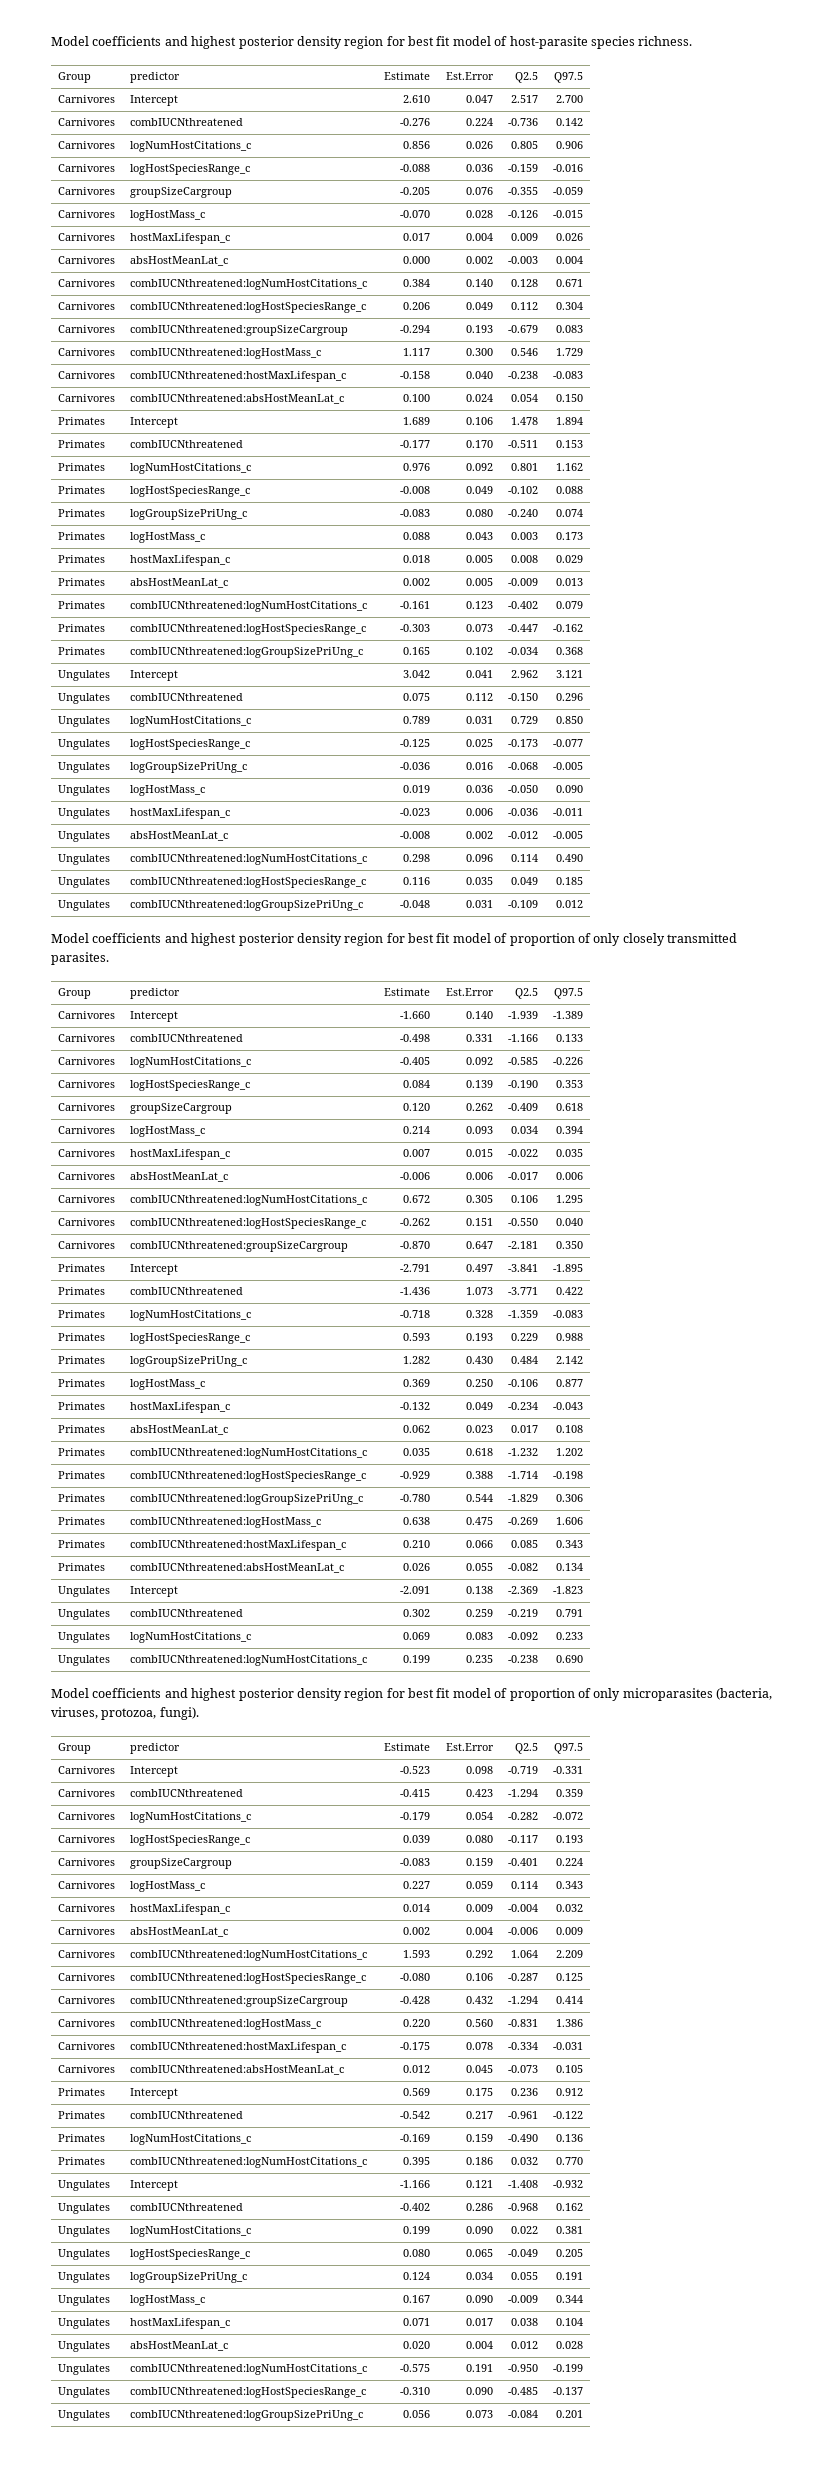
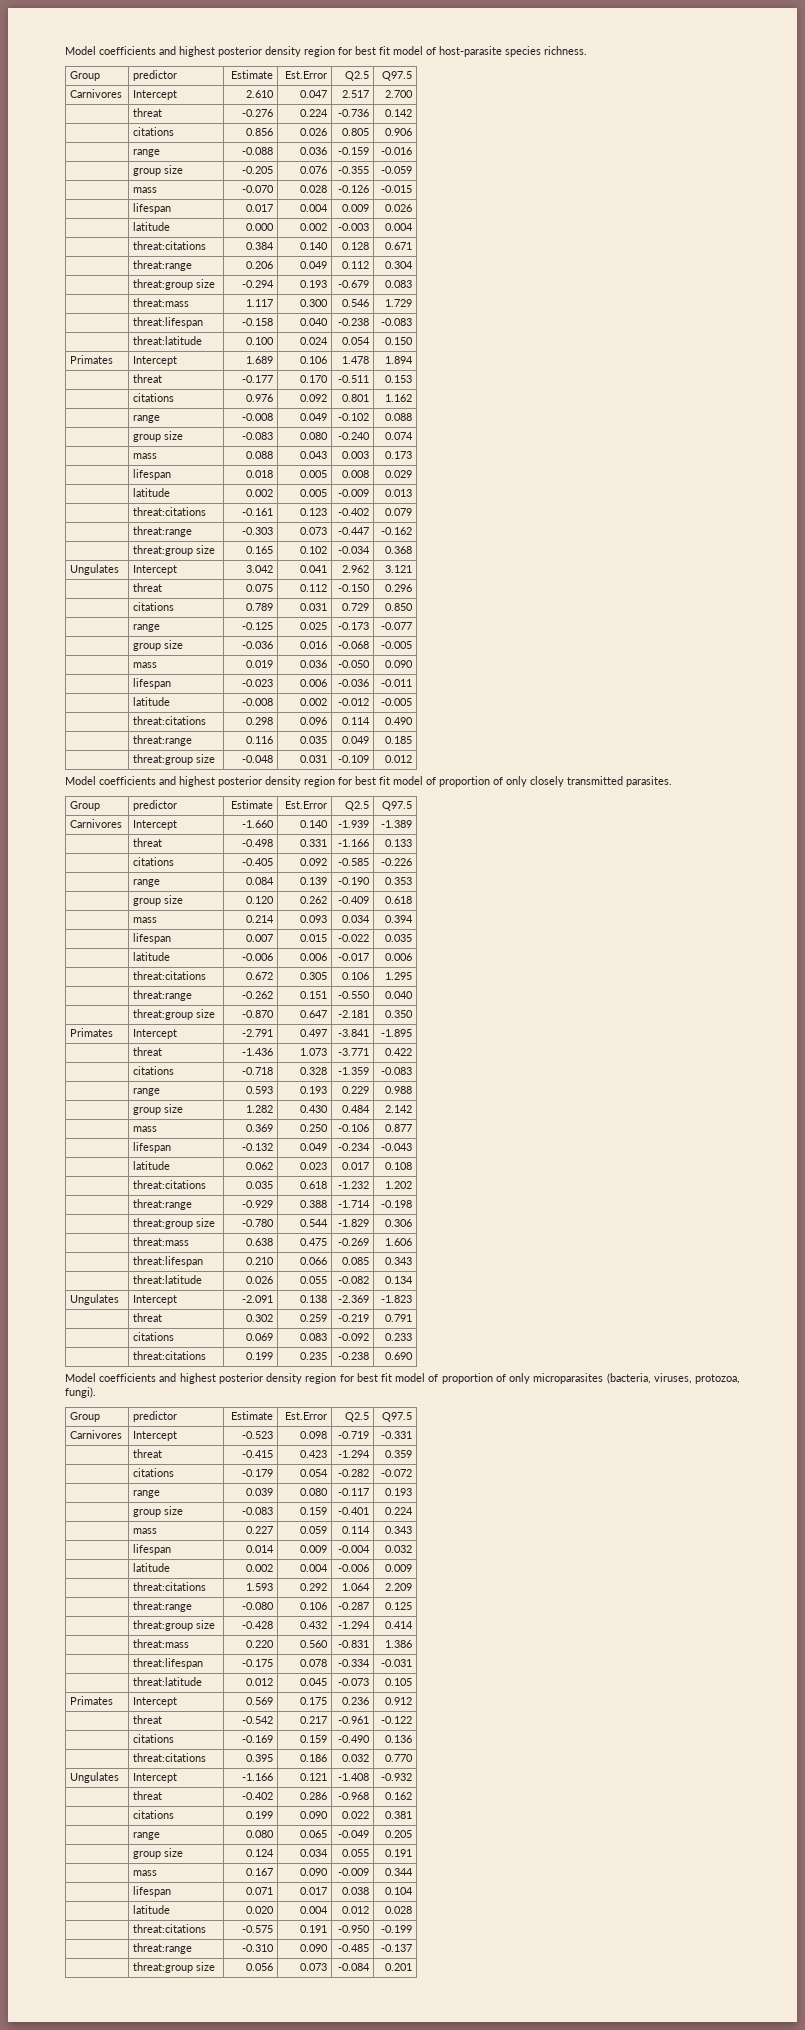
- Carnivores | combIUCNthreatened | -0.276 | 0.224 | -0.736 | 0.142
+ | threat | -0.276 | 0.224 | -0.736 | 0.142
- Carnivores | logNumHostCitations_c | 0.856 | 0.026 | 0.805 | 0.906
+ | citations | 0.856 | 0.026 | 0.805 | 0.906
- Carnivores | logHostSpeciesRange_c | -0.088 | 0.036 | -0.159 | -0.016
+ | range | -0.088 | 0.036 | -0.159 | -0.016
- Carnivores | groupSizeCargroup | -0.205 | 0.076 | -0.355 | -0.059
+ | group size | -0.205 | 0.076 | -0.355 | -0.059
- Carnivores | logHostMass_c | -0.070 | 0.028 | -0.126 | -0.015
+ | mass | -0.070 | 0.028 | -0.126 | -0.015
- Carnivores | hostMaxLifespan_c | 0.017 | 0.004 | 0.009 | 0.026
+ | lifespan | 0.017 | 0.004 | 0.009 | 0.026
- Carnivores | absHostMeanLat_c | 0.000 | 0.002 | -0.003 | 0.004
+ | latitude | 0.000 | 0.002 | -0.003 | 0.004
- Carnivores | combIUCNthreatened:logNumHostCitations_c | 0.384 | 0.140 | 0.128 | 0.671
+ | threat:citations | 0.384 | 0.140 | 0.128 | 0.671
- Carnivores | combIUCNthreatened:logHostSpeciesRange_c | 0.206 | 0.049 | 0.112 | 0.304
+ | threat:range | 0.206 | 0.049 | 0.112 | 0.304
- Carnivores | combIUCNthreatened:groupSizeCargroup | -0.294 | 0.193 | -0.679 | 0.083
+ | threat:group size | -0.294 | 0.193 | -0.679 | 0.083
- Carnivores | combIUCNthreatened:logHostMass_c | 1.117 | 0.300 | 0.546 | 1.729
+ | threat:mass | 1.117 | 0.300 | 0.546 | 1.729
- Carnivores | combIUCNthreatened:hostMaxLifespan_c | -0.158 | 0.040 | -0.238 | -0.083
+ | threat:lifespan | -0.158 | 0.040 | -0.238 | -0.083
- Carnivores | combIUCNthreatened:absHostMeanLat_c | 0.100 | 0.024 | 0.054 | 0.150
+ | threat:latitude | 0.100 | 0.024 | 0.054 | 0.150
- Primates | combIUCNthreatened | -0.177 | 0.170 | -0.511 | 0.153
+ | threat | -0.177 | 0.170 | -0.511 | 0.153
- Primates | logNumHostCitations_c | 0.976 | 0.092 | 0.801 | 1.162
+ | citations | 0.976 | 0.092 | 0.801 | 1.162
- Primates | logHostSpeciesRange_c | -0.008 | 0.049 | -0.102 | 0.088
+ | range | -0.008 | 0.049 | -0.102 | 0.088
- Primates | logGroupSizePriUng_c | -0.083 | 0.080 | -0.240 | 0.074
+ | group size | -0.083 | 0.080 | -0.240 | 0.074
- Primates | logHostMass_c | 0.088 | 0.043 | 0.003 | 0.173
+ | mass | 0.088 | 0.043 | 0.003 | 0.173
- Primates | hostMaxLifespan_c | 0.018 | 0.005 | 0.008 | 0.029
+ | lifespan | 0.018 | 0.005 | 0.008 | 0.029
- Primates | absHostMeanLat_c | 0.002 | 0.005 | -0.009 | 0.013
+ | latitude | 0.002 | 0.005 | -0.009 | 0.013
- Primates | combIUCNthreatened:logNumHostCitations_c | -0.161 | 0.123 | -0.402 | 0.079
+ | threat:citations | -0.161 | 0.123 | -0.402 | 0.079
- Primates | combIUCNthreatened:logHostSpeciesRange_c | -0.303 | 0.073 | -0.447 | -0.162
+ | threat:range | -0.303 | 0.073 | -0.447 | -0.162
- Primates | combIUCNthreatened:logGroupSizePriUng_c | 0.165 | 0.102 | -0.034 | 0.368
+ | threat:group size | 0.165 | 0.102 | -0.034 | 0.368
- Ungulates | combIUCNthreatened | 0.075 | 0.112 | -0.150 | 0.296
+ | threat | 0.075 | 0.112 | -0.150 | 0.296
- Ungulates | logNumHostCitations_c | 0.789 | 0.031 | 0.729 | 0.850
+ | citations | 0.789 | 0.031 | 0.729 | 0.850
- Ungulates | logHostSpeciesRange_c | -0.125 | 0.025 | -0.173 | -0.077
+ | range | -0.125 | 0.025 | -0.173 | -0.077
- Ungulates | logGroupSizePriUng_c | -0.036 | 0.016 | -0.068 | -0.005
+ | group size | -0.036 | 0.016 | -0.068 | -0.005
- Ungulates | logHostMass_c | 0.019 | 0.036 | -0.050 | 0.090
+ | mass | 0.019 | 0.036 | -0.050 | 0.090
- Ungulates | hostMaxLifespan_c | -0.023 | 0.006 | -0.036 | -0.011
+ | lifespan | -0.023 | 0.006 | -0.036 | -0.011
- Ungulates | absHostMeanLat_c | -0.008 | 0.002 | -0.012 | -0.005
+ | latitude | -0.008 | 0.002 | -0.012 | -0.005
- Ungulates | combIUCNthreatened:logNumHostCitations_c | 0.298 | 0.096 | 0.114 | 0.490
+ | threat:citations | 0.298 | 0.096 | 0.114 | 0.490
- Ungulates | combIUCNthreatened:logHostSpeciesRange_c | 0.116 | 0.035 | 0.049 | 0.185
+ | threat:range | 0.116 | 0.035 | 0.049 | 0.185
- Ungulates | combIUCNthreatened:logGroupSizePriUng_c | -0.048 | 0.031 | -0.109 | 0.012
+ | threat:group size | -0.048 | 0.031 | -0.109 | 0.012
- Carnivores | combIUCNthreatened | -0.498 | 0.331 | -1.166 | 0.133
+ | threat | -0.498 | 0.331 | -1.166 | 0.133
- Carnivores | logNumHostCitations_c | -0.405 | 0.092 | -0.585 | -0.226
+ | citations | -0.405 | 0.092 | -0.585 | -0.226
- Carnivores | logHostSpeciesRange_c | 0.084 | 0.139 | -0.190 | 0.353
+ | range | 0.084 | 0.139 | -0.190 | 0.353
- Carnivores | groupSizeCargroup | 0.120 | 0.262 | -0.409 | 0.618
+ | group size | 0.120 | 0.262 | -0.409 | 0.618
- Carnivores | logHostMass_c | 0.214 | 0.093 | 0.034 | 0.394
+ | mass | 0.214 | 0.093 | 0.034 | 0.394
- Carnivores | hostMaxLifespan_c | 0.007 | 0.015 | -0.022 | 0.035
+ | lifespan | 0.007 | 0.015 | -0.022 | 0.035
- Carnivores | absHostMeanLat_c | -0.006 | 0.006 | -0.017 | 0.006
+ | latitude | -0.006 | 0.006 | -0.017 | 0.006
- Carnivores | combIUCNthreatened:logNumHostCitations_c | 0.672 | 0.305 | 0.106 | 1.295
+ | threat:citations | 0.672 | 0.305 | 0.106 | 1.295
- Carnivores | combIUCNthreatened:logHostSpeciesRange_c | -0.262 | 0.151 | -0.550 | 0.040
+ | threat:range | -0.262 | 0.151 | -0.550 | 0.040
- Carnivores | combIUCNthreatened:groupSizeCargroup | -0.870 | 0.647 | -2.181 | 0.350
+ | threat:group size | -0.870 | 0.647 | -2.181 | 0.350
- Primates | combIUCNthreatened | -1.436 | 1.073 | -3.771 | 0.422
+ | threat | -1.436 | 1.073 | -3.771 | 0.422
- Primates | logNumHostCitations_c | -0.718 | 0.328 | -1.359 | -0.083
+ | citations | -0.718 | 0.328 | -1.359 | -0.083
- Primates | logHostSpeciesRange_c | 0.593 | 0.193 | 0.229 | 0.988
+ | range | 0.593 | 0.193 | 0.229 | 0.988
- Primates | logGroupSizePriUng_c | 1.282 | 0.430 | 0.484 | 2.142
+ | group size | 1.282 | 0.430 | 0.484 | 2.142
- Primates | logHostMass_c | 0.369 | 0.250 | -0.106 | 0.877
+ | mass | 0.369 | 0.250 | -0.106 | 0.877
- Primates | hostMaxLifespan_c | -0.132 | 0.049 | -0.234 | -0.043
+ | lifespan | -0.132 | 0.049 | -0.234 | -0.043
- Primates | absHostMeanLat_c | 0.062 | 0.023 | 0.017 | 0.108
+ | latitude | 0.062 | 0.023 | 0.017 | 0.108
- Primates | combIUCNthreatened:logNumHostCitations_c | 0.035 | 0.618 | -1.232 | 1.202
+ | threat:citations | 0.035 | 0.618 | -1.232 | 1.202
- Primates | combIUCNthreatened:logHostSpeciesRange_c | -0.929 | 0.388 | -1.714 | -0.198
+ | threat:range | -0.929 | 0.388 | -1.714 | -0.198
- Primates | combIUCNthreatened:logGroupSizePriUng_c | -0.780 | 0.544 | -1.829 | 0.306
+ | threat:group size | -0.780 | 0.544 | -1.829 | 0.306
- Primates | combIUCNthreatened:logHostMass_c | 0.638 | 0.475 | -0.269 | 1.606
+ | threat:mass | 0.638 | 0.475 | -0.269 | 1.606
- Primates | combIUCNthreatened:hostMaxLifespan_c | 0.210 | 0.066 | 0.085 | 0.343
+ | threat:lifespan | 0.210 | 0.066 | 0.085 | 0.343
- Primates | combIUCNthreatened:absHostMeanLat_c | 0.026 | 0.055 | -0.082 | 0.134
+ | threat:latitude | 0.026 | 0.055 | -0.082 | 0.134
- Ungulates | combIUCNthreatened | 0.302 | 0.259 | -0.219 | 0.791
+ | threat | 0.302 | 0.259 | -0.219 | 0.791
- Ungulates | logNumHostCitations_c | 0.069 | 0.083 | -0.092 | 0.233
+ | citations | 0.069 | 0.083 | -0.092 | 0.233
- Ungulates | combIUCNthreatened:logNumHostCitations_c | 0.199 | 0.235 | -0.238 | 0.690
+ | threat:citations | 0.199 | 0.235 | -0.238 | 0.690
- Carnivores | combIUCNthreatened | -0.415 | 0.423 | -1.294 | 0.359
+ | threat | -0.415 | 0.423 | -1.294 | 0.359
- Carnivores | logNumHostCitations_c | -0.179 | 0.054 | -0.282 | -0.072
+ | citations | -0.179 | 0.054 | -0.282 | -0.072
- Carnivores | logHostSpeciesRange_c | 0.039 | 0.080 | -0.117 | 0.193
+ | range | 0.039 | 0.080 | -0.117 | 0.193
- Carnivores | groupSizeCargroup | -0.083 | 0.159 | -0.401 | 0.224
+ | group size | -0.083 | 0.159 | -0.401 | 0.224
- Carnivores | logHostMass_c | 0.227 | 0.059 | 0.114 | 0.343
+ | mass | 0.227 | 0.059 | 0.114 | 0.343
- Carnivores | hostMaxLifespan_c | 0.014 | 0.009 | -0.004 | 0.032
+ | lifespan | 0.014 | 0.009 | -0.004 | 0.032
- Carnivores | absHostMeanLat_c | 0.002 | 0.004 | -0.006 | 0.009
+ | latitude | 0.002 | 0.004 | -0.006 | 0.009
- Carnivores | combIUCNthreatened:logNumHostCitations_c | 1.593 | 0.292 | 1.064 | 2.209
+ | threat:citations | 1.593 | 0.292 | 1.064 | 2.209
- Carnivores | combIUCNthreatened:logHostSpeciesRange_c | -0.080 | 0.106 | -0.287 | 0.125
+ | threat:range | -0.080 | 0.106 | -0.287 | 0.125
- Carnivores | combIUCNthreatened:groupSizeCargroup | -0.428 | 0.432 | -1.294 | 0.414
+ | threat:group size | -0.428 | 0.432 | -1.294 | 0.414
- Carnivores | combIUCNthreatened:logHostMass_c | 0.220 | 0.560 | -0.831 | 1.386
+ | threat:mass | 0.220 | 0.560 | -0.831 | 1.386
- Carnivores | combIUCNthreatened:hostMaxLifespan_c | -0.175 | 0.078 | -0.334 | -0.031
+ | threat:lifespan | -0.175 | 0.078 | -0.334 | -0.031
- Carnivores | combIUCNthreatened:absHostMeanLat_c | 0.012 | 0.045 | -0.073 | 0.105
+ | threat:latitude | 0.012 | 0.045 | -0.073 | 0.105
- Primates | combIUCNthreatened | -0.542 | 0.217 | -0.961 | -0.122
+ | threat | -0.542 | 0.217 | -0.961 | -0.122
- Primates | logNumHostCitations_c | -0.169 | 0.159 | -0.490 | 0.136
+ | citations | -0.169 | 0.159 | -0.490 | 0.136
- Primates | combIUCNthreatened:logNumHostCitations_c | 0.395 | 0.186 | 0.032 | 0.770
+ | threat:citations | 0.395 | 0.186 | 0.032 | 0.770
- Ungulates | combIUCNthreatened | -0.402 | 0.286 | -0.968 | 0.162
+ | threat | -0.402 | 0.286 | -0.968 | 0.162
- Ungulates | logNumHostCitations_c | 0.199 | 0.090 | 0.022 | 0.381
+ | citations | 0.199 | 0.090 | 0.022 | 0.381
- Ungulates | logHostSpeciesRange_c | 0.080 | 0.065 | -0.049 | 0.205
+ | range | 0.080 | 0.065 | -0.049 | 0.205
- Ungulates | logGroupSizePriUng_c | 0.124 | 0.034 | 0.055 | 0.191
+ | group size | 0.124 | 0.034 | 0.055 | 0.191
- Ungulates | logHostMass_c | 0.167 | 0.090 | -0.009 | 0.344
+ | mass | 0.167 | 0.090 | -0.009 | 0.344
- Ungulates | hostMaxLifespan_c | 0.071 | 0.017 | 0.038 | 0.104
+ | lifespan | 0.071 | 0.017 | 0.038 | 0.104
- Ungulates | absHostMeanLat_c | 0.020 | 0.004 | 0.012 | 0.028
+ | latitude | 0.020 | 0.004 | 0.012 | 0.028
- Ungulates | combIUCNthreatened:logNumHostCitations_c | -0.575 | 0.191 | -0.950 | -0.199
+ | threat:citations | -0.575 | 0.191 | -0.950 | -0.199
- Ungulates | combIUCNthreatened:logHostSpeciesRange_c | -0.310 | 0.090 | -0.485 | -0.137
+ | threat:range | -0.310 | 0.090 | -0.485 | -0.137
- Ungulates | combIUCNthreatened:logGroupSizePriUng_c | 0.056 | 0.073 | -0.084 | 0.201
+ | threat:group size | 0.056 | 0.073 | -0.084 | 0.201

